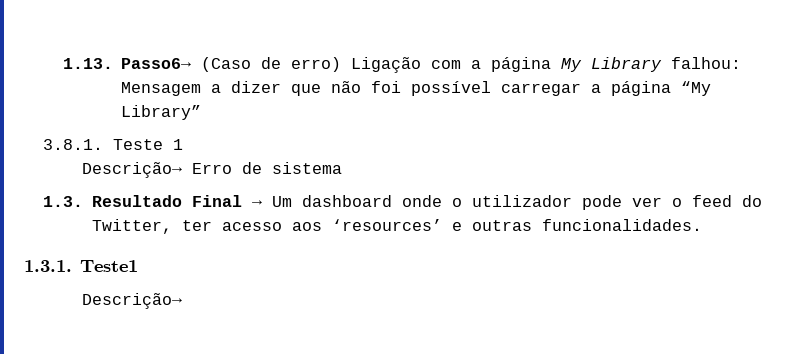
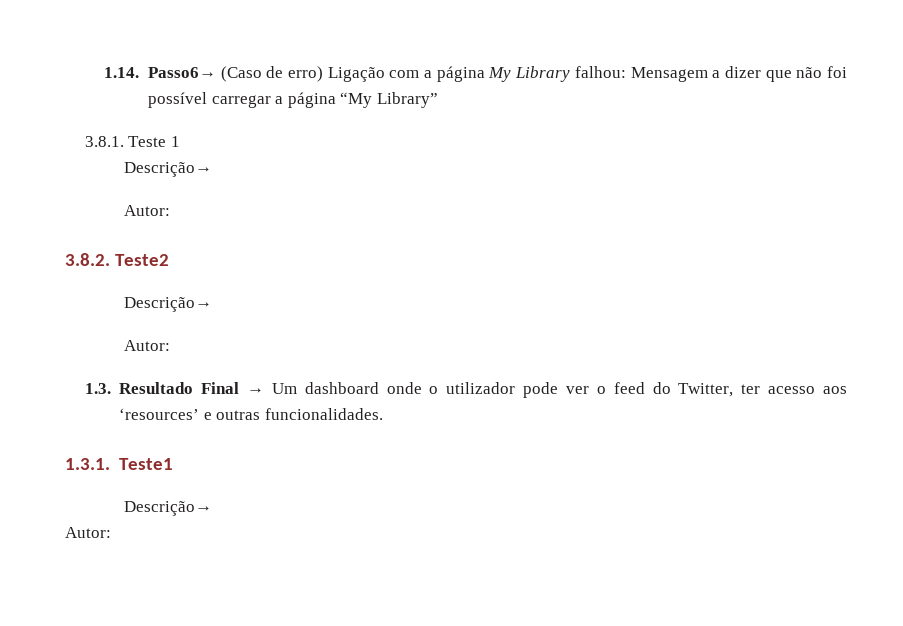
- 1.13. Passo6→ (Caso de erro) Ligação com a página My Library falhou: Mensagem a dizer que não foi possível carregar a página “My Library”
+ 1.14. Passo6→ (Caso de erro) Ligação com a página My Library falhou: Mensagem a dizer que não foi possível carregar a página “My Library”
  3.8.1. Teste 1
- Descrição→ Erro de sistema
+ Descrição→
+ Autor:
+ 3.8.2. Teste2
+ Descrição→
+ Autor:
  1.3.1. Teste1
  Descrição→
+ Autor:

